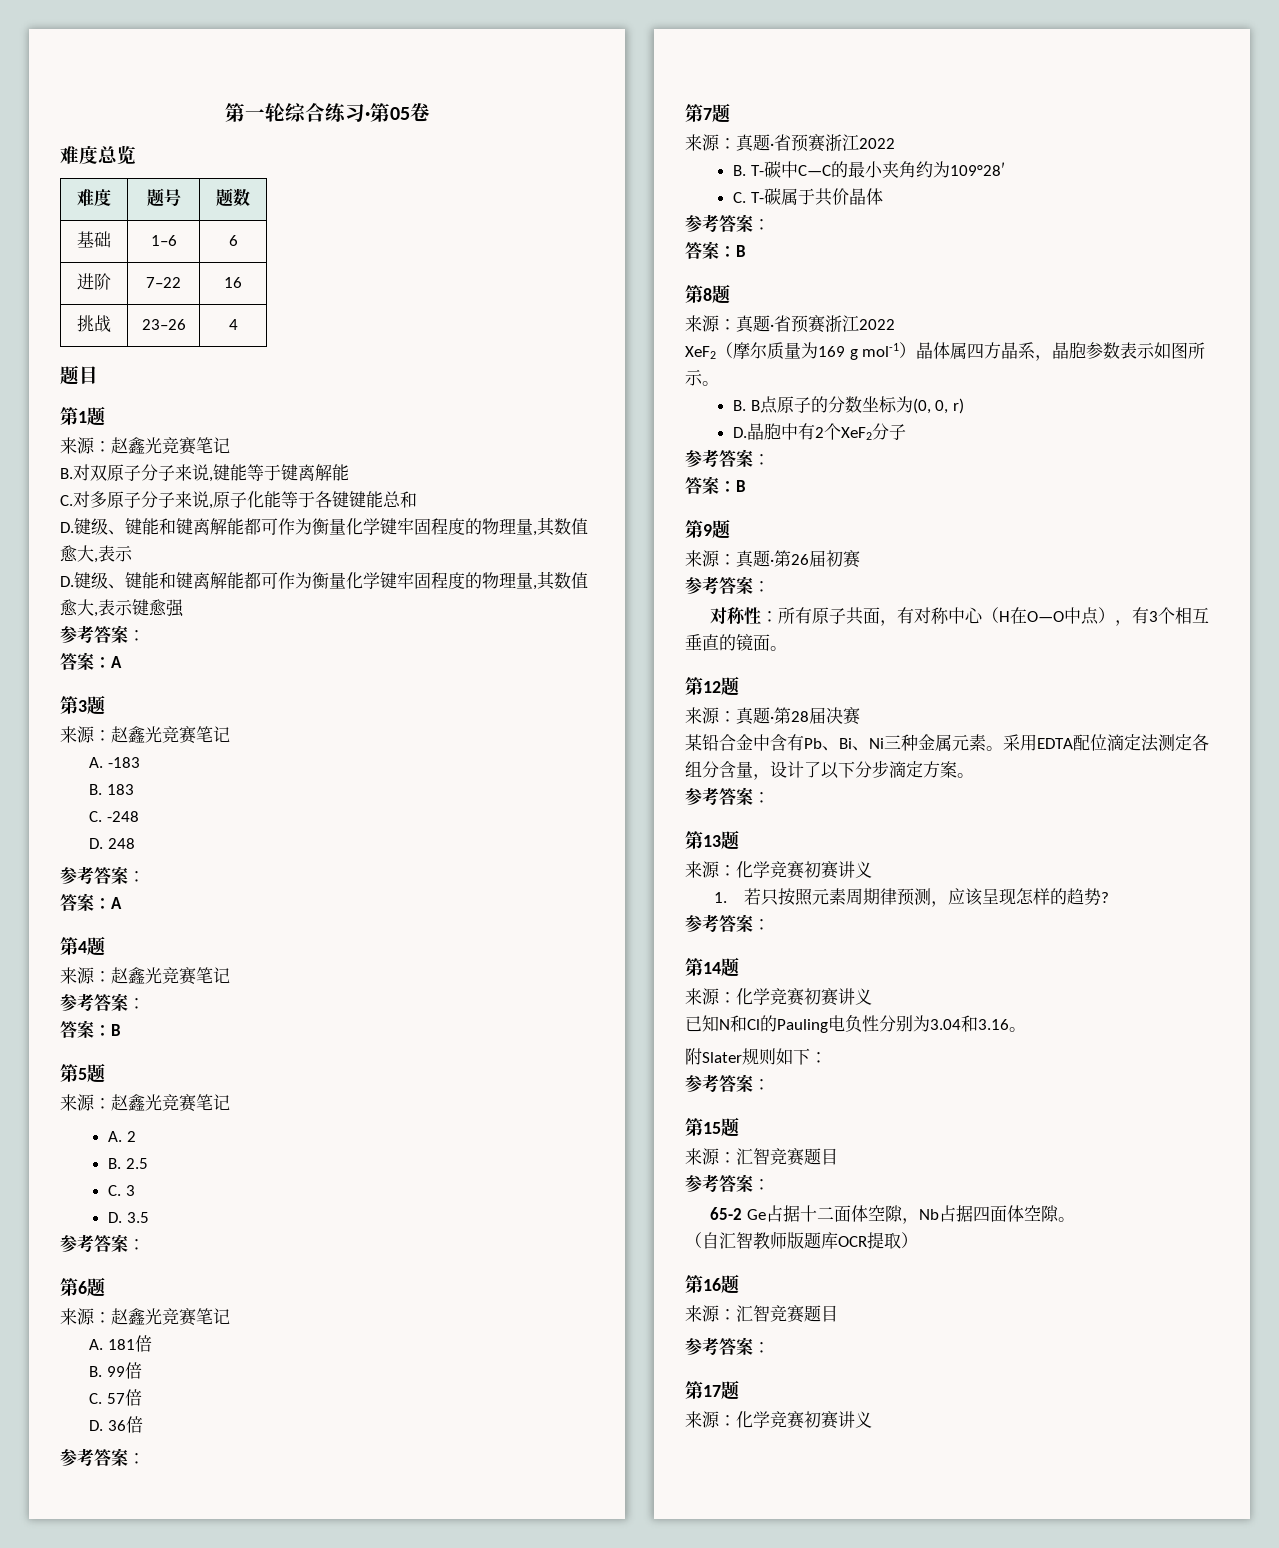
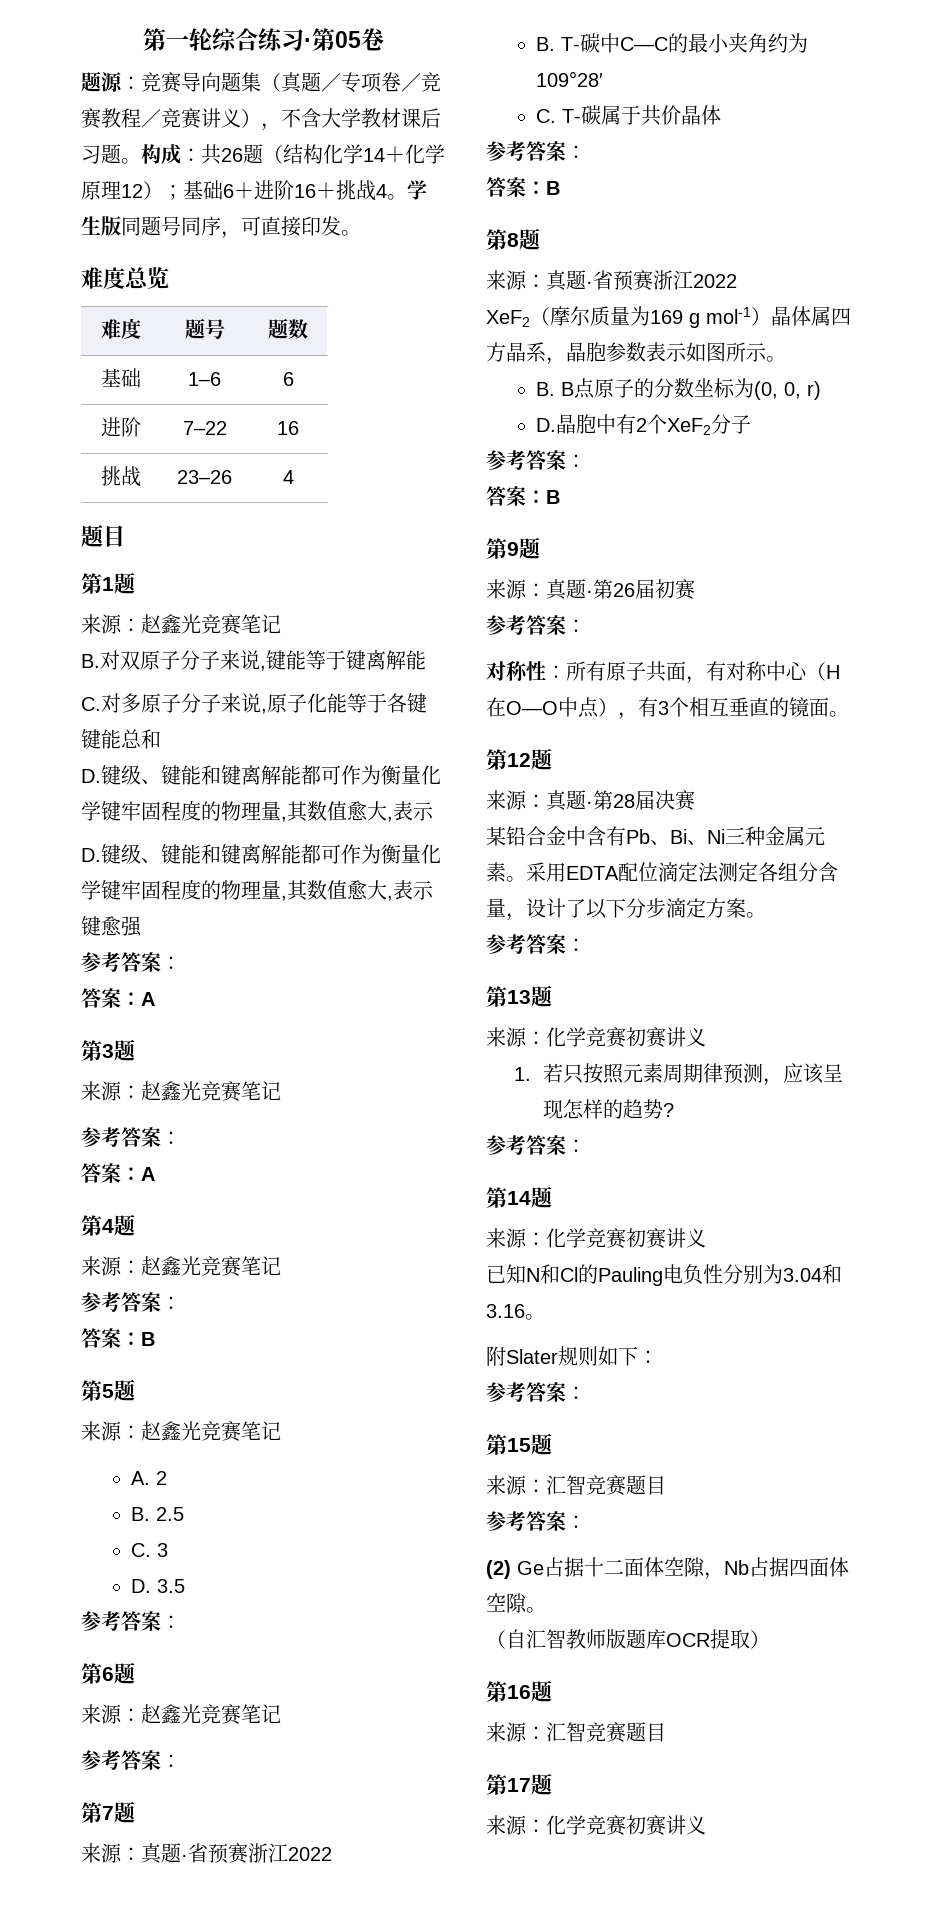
+ 题源：竞赛导向题集（真题／专项卷／竞赛教程／竞赛讲义），不含大学教材课后习题。构成：共26题（结构化学14＋化学原理12）；基础6＋进阶16＋挑战4。学生版同题号同序，可直接印发。
- A. -183
- B. 183
- C. -248
- D. 248
- A. 181倍
- B. 99倍
- C. 57倍
- D. 36倍
- 65-2 Ge占据十二面体空隙，Nb占据四面体空隙。
+ (2) Ge占据十二面体空隙，Nb占据四面体空隙。
  第16题
  来源：汇智竞赛题目
- 参考答案：

